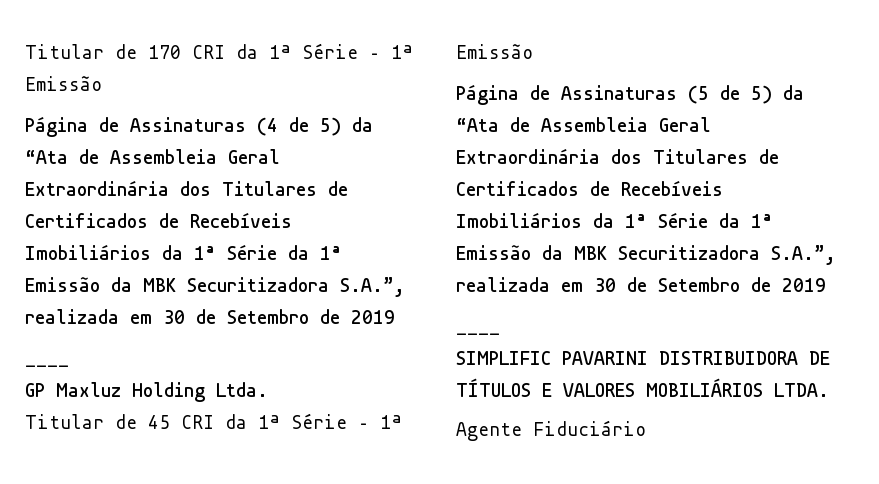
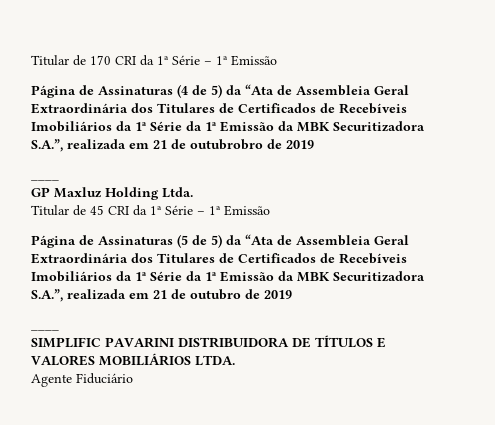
- Página de Assinaturas (4 de 5) da “Ata de Assembleia Geral Extraordinária dos Titulares de Certificados de Recebíveis Imobiliários da 1ª Série da 1ª Emissão da MBK Securitizadora S.A.”, realizada em 30 de Setembro de 2019
+ Página de Assinaturas (4 de 5) da “Ata de Assembleia Geral Extraordinária dos Titulares de Certificados de Recebíveis Imobiliários da 1ª Série da 1ª Emissão da MBK Securitizadora S.A.”, realizada em 21 de outubrobro de 2019
- Página de Assinaturas (5 de 5) da “Ata de Assembleia Geral Extraordinária dos Titulares de Certificados de Recebíveis Imobiliários da 1ª Série da 1ª Emissão da MBK Securitizadora S.A.”, realizada em 30 de Setembro de 2019
+ Página de Assinaturas (5 de 5) da “Ata de Assembleia Geral Extraordinária dos Titulares de Certificados de Recebíveis Imobiliários da 1ª Série da 1ª Emissão da MBK Securitizadora S.A.”, realizada em 21 de outubro de 2019

